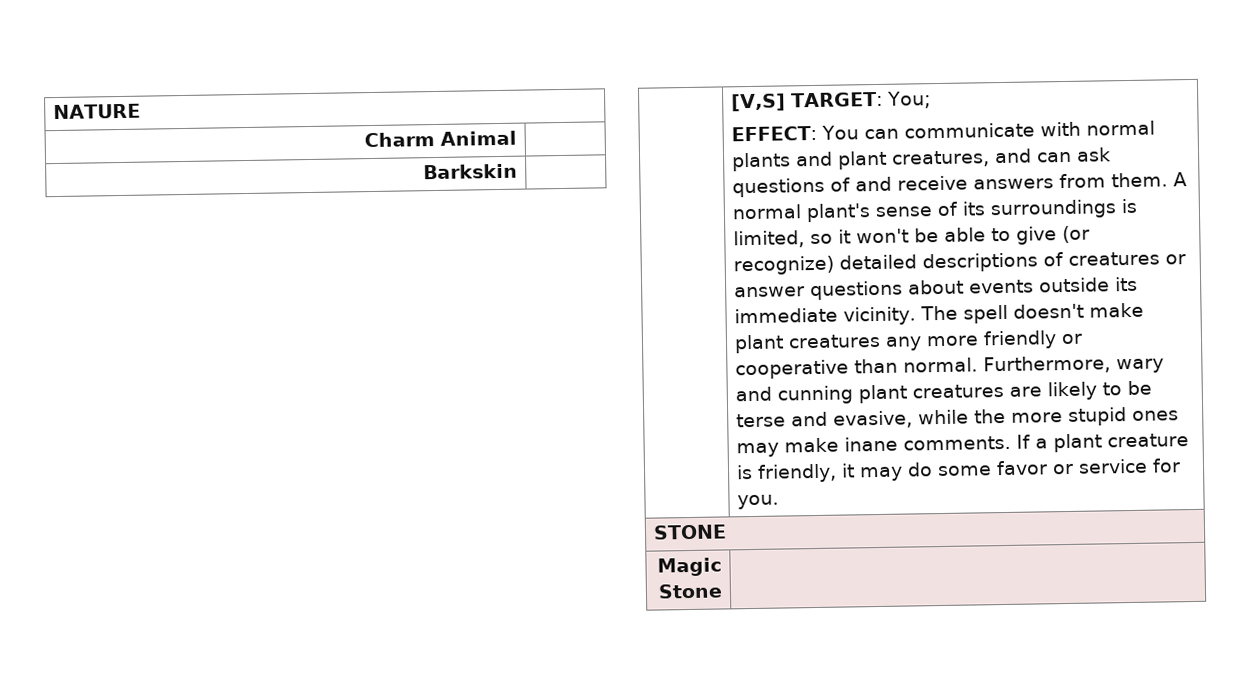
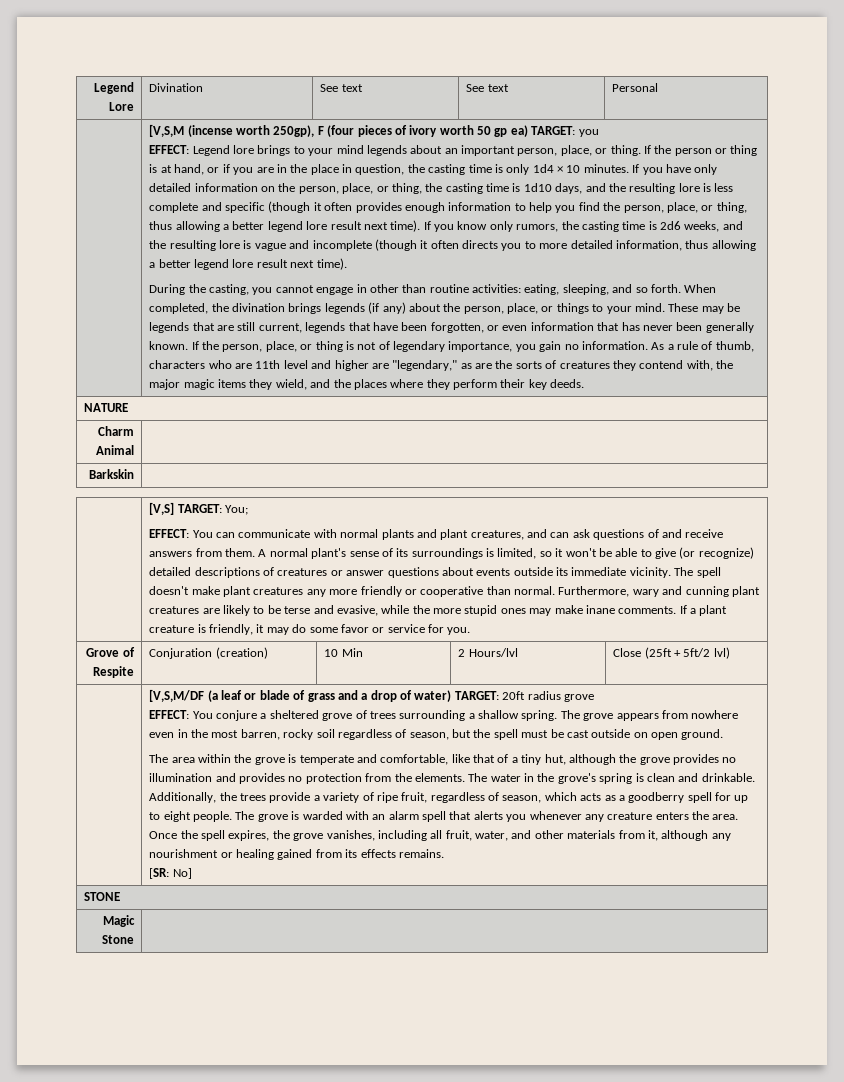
+ Legend Lore | Divination | See text | See text | Personal
+ | [V,S,M (incense worth 250gp), F (four pieces of ivory worth 50 gp ea) TARGET: you
+ EFFECT: Legend lore brings to your mind legends about an important person, place, or thing. If the person or thing is at hand, or if you are in the place in question, the casting time is only 1d4 × 10 minutes. If you have only detailed information on the person, place, or thing, the casting time is 1d10 days, and the resulting lore is less complete and specific (though it often provides enough information to help you find the person, place, or thing, thus allowing a better legend lore result next time). If you know only rumors, the casting time is 2d6 weeks, and the resulting lore is vague and incomplete (though it often directs you to more detailed information, thus allowing a better legend lore result next time).
+ During the casting, you cannot engage in other than routine activities: eating, sleeping, and so forth. When completed, the divination brings legends (if any) about the person, place, or things to your mind. These may be legends that are still current, legends that have been forgotten, or even information that has never been generally known. If the person, place, or thing is not of legendary importance, you gain no information. As a rule of thumb, characters who are 11th level and higher are "legendary," as are the sorts of creatures they contend with, the major magic items they wield, and the places where they perform their key deeds.
+ Grove of Respite | Conjuration (creation) | 10 Min | 2 Hours/lvl | Close (25ft + 5ft/2 lvl)
+ | [V,S,M/DF (a leaf or blade of grass and a drop of water) TARGET: 20ft radius grove
+ EFFECT: You conjure a sheltered grove of trees surrounding a shallow spring. The grove appears from nowhere even in the most barren, rocky soil regardless of season, but the spell must be cast outside on open ground.
+ The area within the grove is temperate and comfortable, like that of a tiny hut, although the grove provides no illumination and provides no protection from the elements. The water in the grove's spring is clean and drinkable. Additionally, the trees provide a variety of ripe fruit, regardless of season, which acts as a goodberry spell for up to eight people. The grove is warded with an alarm spell that alerts you whenever any creature enters the area. Once the spell expires, the grove vanishes, including all fruit, water, and other materials from it, although any nourishment or healing gained from its effects remains.
+ [SR: No]

